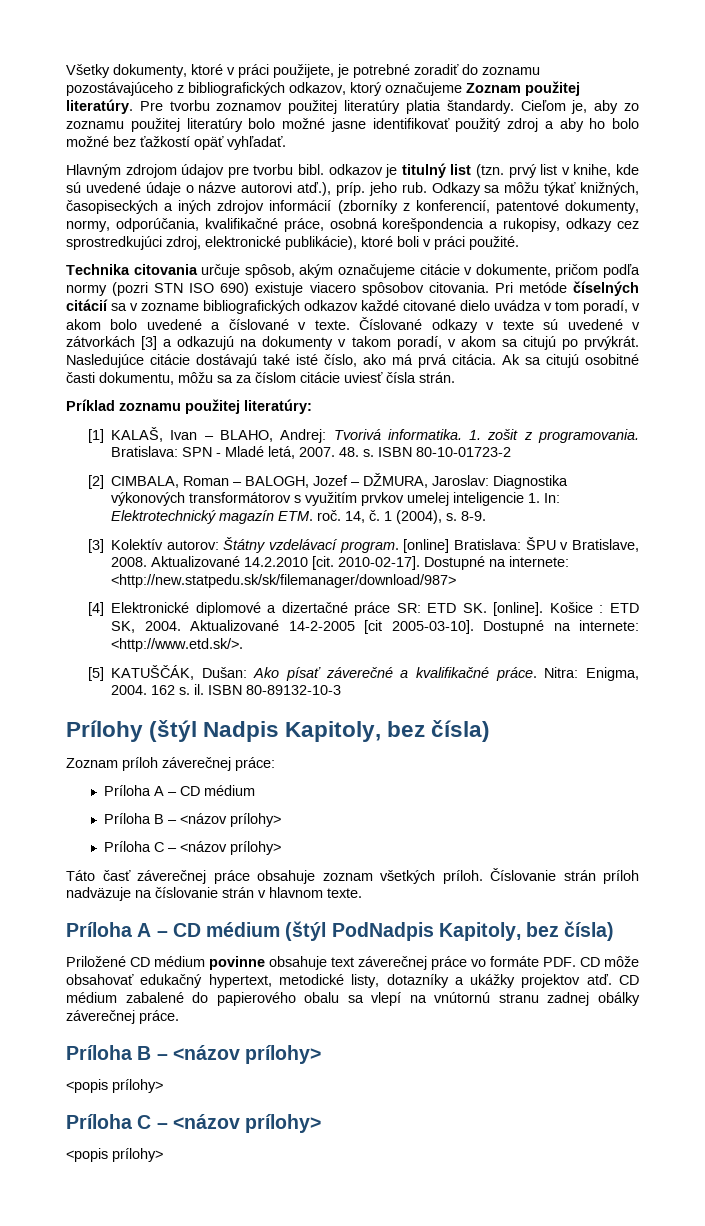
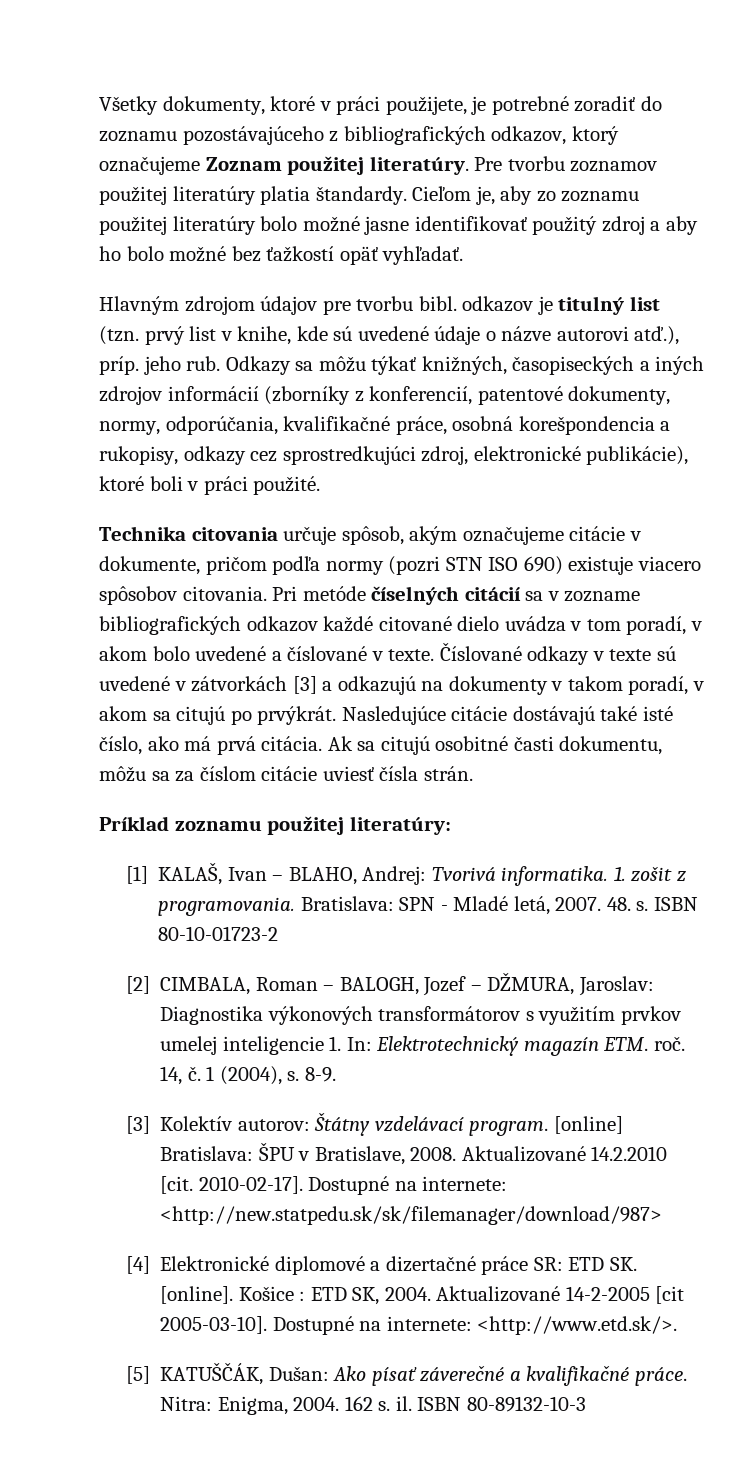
- Prílohy (štýl Nadpis Kapitoly, bez čísla)
- Zoznam príloh záverečnej práce:
- Príloha A – CD médium
- Príloha B – <názov prílohy>
- Príloha C – <názov prílohy>
- Táto časť záverečnej práce obsahuje zoznam všetkých príloh. Číslovanie strán príloh nadväzuje na číslovanie strán v hlavnom texte.
- Príloha A – CD médium (štýl PodNadpis Kapitoly, bez čísla)
- Priložené CD médium povinne obsahuje text záverečnej práce vo formáte PDF. CD môže obsahovať edukačný hypertext, metodické listy, dotazníky a ukážky projektov atď. CD médium zabalené do papierového obalu sa vlepí na vnútornú stranu zadnej obálky záverečnej práce.
- Príloha B – <názov prílohy>
- <popis prílohy>
- Príloha C – <názov prílohy>
- <popis prílohy>

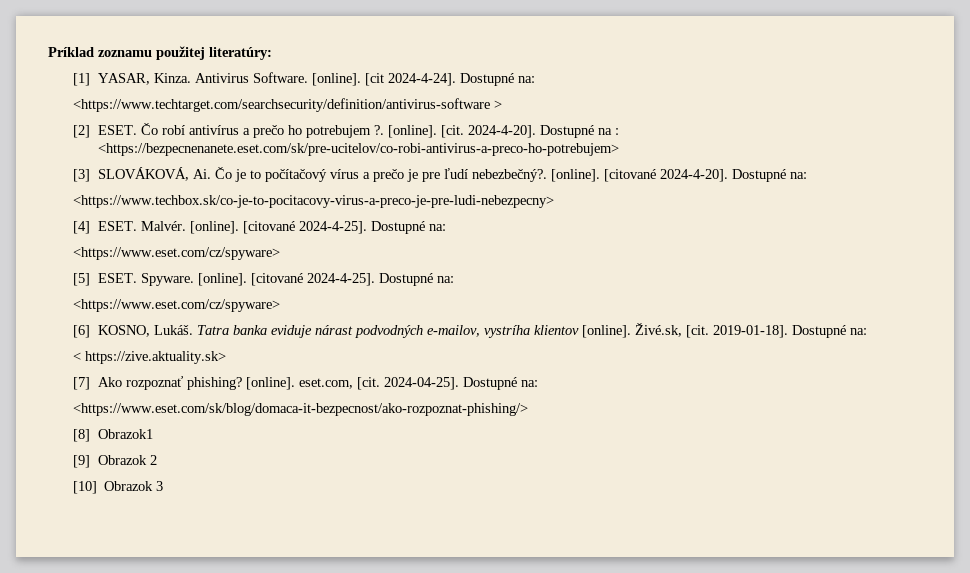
- Všetky dokumenty, ktoré v práci použijete, je potrebné zoradiť do zoznamu pozostávajúceho z bibliografických odkazov, ktorý označujeme Zoznam použitej literatúry. Pre tvorbu zoznamov použitej literatúry platia štandardy. Cieľom je, aby zo zoznamu použitej literatúry bolo možné jasne identifikovať použitý zdroj a aby ho bolo možné bez ťažkostí opäť vyhľadať.
- Hlavným zdrojom údajov pre tvorbu bibl. odkazov je titulný list (tzn. prvý list v knihe, kde sú uvedené údaje o názve autorovi atď.), príp. jeho rub. Odkazy sa môžu týkať knižných, časopiseckých a iných zdrojov informácií (zborníky z konferencií, patentové dokumenty, normy, odporúčania, kvalifikačné práce, osobná korešpondencia a rukopisy, odkazy cez sprostredkujúci zdroj, elektronické publikácie), ktoré boli v práci použité.
- Technika citovania určuje spôsob, akým označujeme citácie v dokumente, pričom podľa normy (pozri STN ISO 690) existuje viacero spôsobov citovania. Pri metóde číselných citácií sa v zozname bibliografických odkazov každé citované dielo uvádza v tom poradí, v akom bolo uvedené a číslované v texte. Číslované odkazy v texte sú uvedené v zátvorkách [3] a odkazujú na dokumenty v takom poradí, v akom sa citujú po prvýkrát. Nasledujúce citácie dostávajú také isté číslo, ako má prvá citácia. Ak sa citujú osobitné časti dokumentu, môžu sa za číslom citácie uviesť čísla strán.
- [1] KALAŠ, Ivan – BLAHO, Andrej: Tvorivá informatika. 1. zošit z programovania. Bratislava: SPN - Mladé letá, 2007. 48. s. ISBN 80-10-01723-2
- [2] CIMBALA, Roman – BALOGH, Jozef – DŽMURA, Jaroslav: Diagnostika výkonových transformátorov s využitím prvkov umelej inteligencie 1. In: Elektrotechnický magazín ETM. roč. 14, č. 1 (2004), s. 8-9.
- [3] Kolektív autorov: Štátny vzdelávací program. [online] Bratislava: ŠPU v Bratislave, 2008. Aktualizované 14.2.2010 [cit. 2010-02-17]. Dostupné na internete: <http://new.statpedu.sk/sk/filemanager/download/987>
- [4] Elektronické diplomové a dizertačné práce SR: ETD SK. [online]. Košice : ETD SK, 2004. Aktualizované 14-2-2005 [cit 2005-03-10]. Dostupné na internete: <http://www.etd.sk/>.
- [5] KATUŠČÁK, Dušan: Ako písať záverečné a kvalifikačné práce. Nitra: Enigma, 2004. 162 s. il. ISBN 80-89132-10-3
+ [1] YASAR, Kinza. Antivirus Software. [online]. [cit 2024-4-24]. Dostupné na:
+ <https://www.techtarget.com/searchsecurity/definition/antivirus-software >
+ [2] ESET. Čo robí antivírus a prečo ho potrebujem ?. [online]. [cit. 2024-4-20]. Dostupné na : <https://bezpecnenanete.eset.com/sk/pre-ucitelov/co-robi-antivirus-a-preco-ho-potrebujem>
+ [3] SLOVÁKOVÁ, Ai. Čo je to počítačový vírus a prečo je pre ľudí nebezbečný?. [online]. [citované 2024-4-20]. Dostupné na:
+ <https://www.techbox.sk/co-je-to-pocitacovy-virus-a-preco-je-pre-ludi-nebezpecny>
+ [4] ESET. Malvér. [online]. [citované 2024-4-25]. Dostupné na:
+ <https://www.eset.com/cz/spyware>
+ [5] ESET. Spyware. [online]. [citované 2024-4-25]. Dostupné na:
+ <https://www.eset.com/cz/spyware>
+ [6] KOSNO, Lukáš. Tatra banka eviduje nárast podvodných e-mailov, vystríha klientov [online]. Živé.sk, [cit. 2019-01-18]. Dostupné na:
+ < https://zive.aktuality.sk>
+ [7] Ako rozpoznať phishing? [online]. eset.com, [cit. 2024-04-25]. Dostupné na:
+ <https://www.eset.com/sk/blog/domaca-it-bezpecnost/ako-rozpoznat-phishing/>
+ [8] Obrazok1
+ [9] Obrazok 2
+ [10] Obrazok 3

